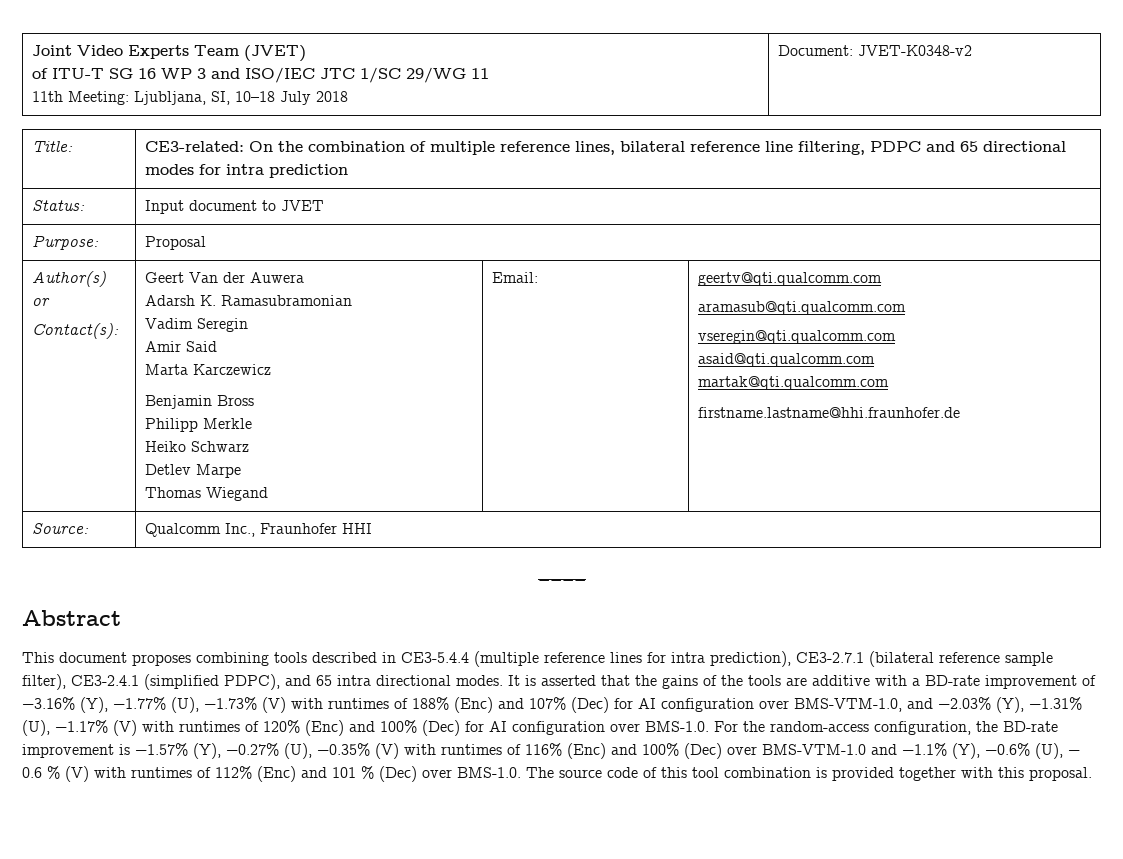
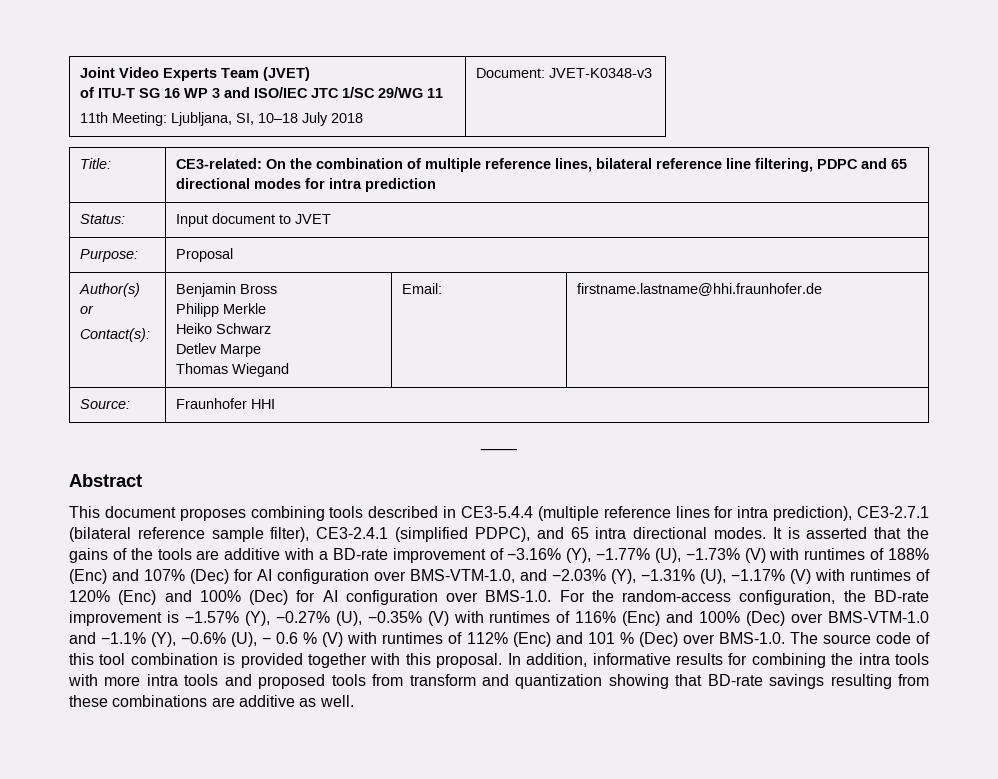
  Joint Video Experts Team (JVET)
  of ITU-T SG 16 WP 3 and ISO/IEC JTC 1/SC 29/WG 11
- 11th Meeting: Ljubljana, SI, 10–18 July 2018 | Document: JVET-K0348-v2
+ 11th Meeting: Ljubljana, SI, 10–18 July 2018 | Document: JVET-K0348-v3
  Author(s) or
- Contact(s): | Geert Van der Auwera
- Adarsh K. Ramasubramonian
- Vadim Seregin
- Amir Said
- Marta Karczewicz
- Benjamin Bross
+ Contact(s): | Benjamin Bross
  Philipp Merkle
  Heiko Schwarz
  Detlev Marpe
- Thomas Wiegand | Email: | geertv@qti.qualcomm.com
- aramasub@qti.qualcomm.com
- vseregin@qti.qualcomm.com
- asaid@qti.qualcomm.com
- martak@qti.qualcomm.com
- firstname.lastname@hhi.fraunhofer.de
+ Thomas Wiegand | Email: | firstname.lastname@hhi.fraunhofer.de
- Source: | Qualcomm Inc., Fraunhofer HHI
+ Source: | Fraunhofer HHI
+ In addition, informative results for combining the intra tools with more intra tools and proposed tools from transform and quantization showing that BD-rate savings resulting from these combinations are additive as well.

